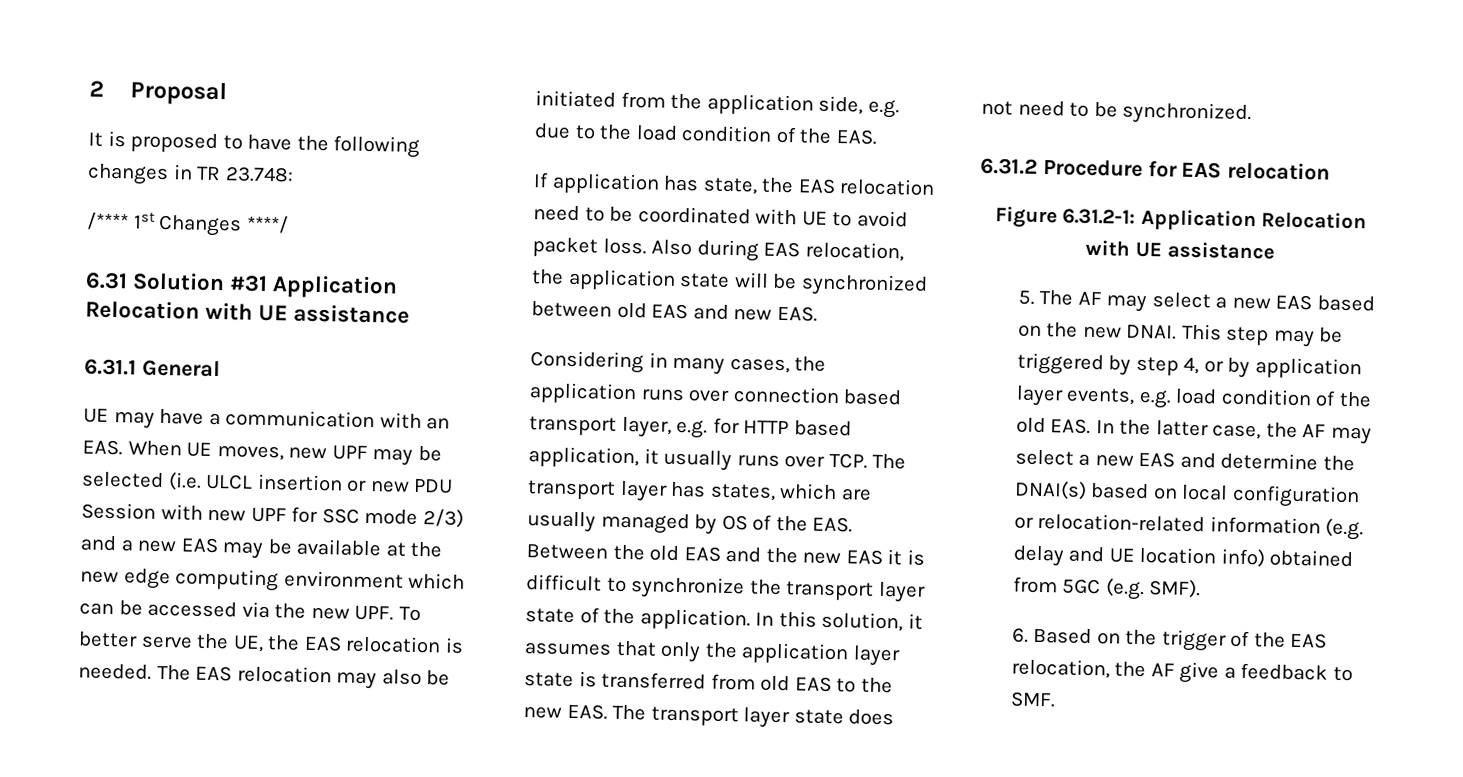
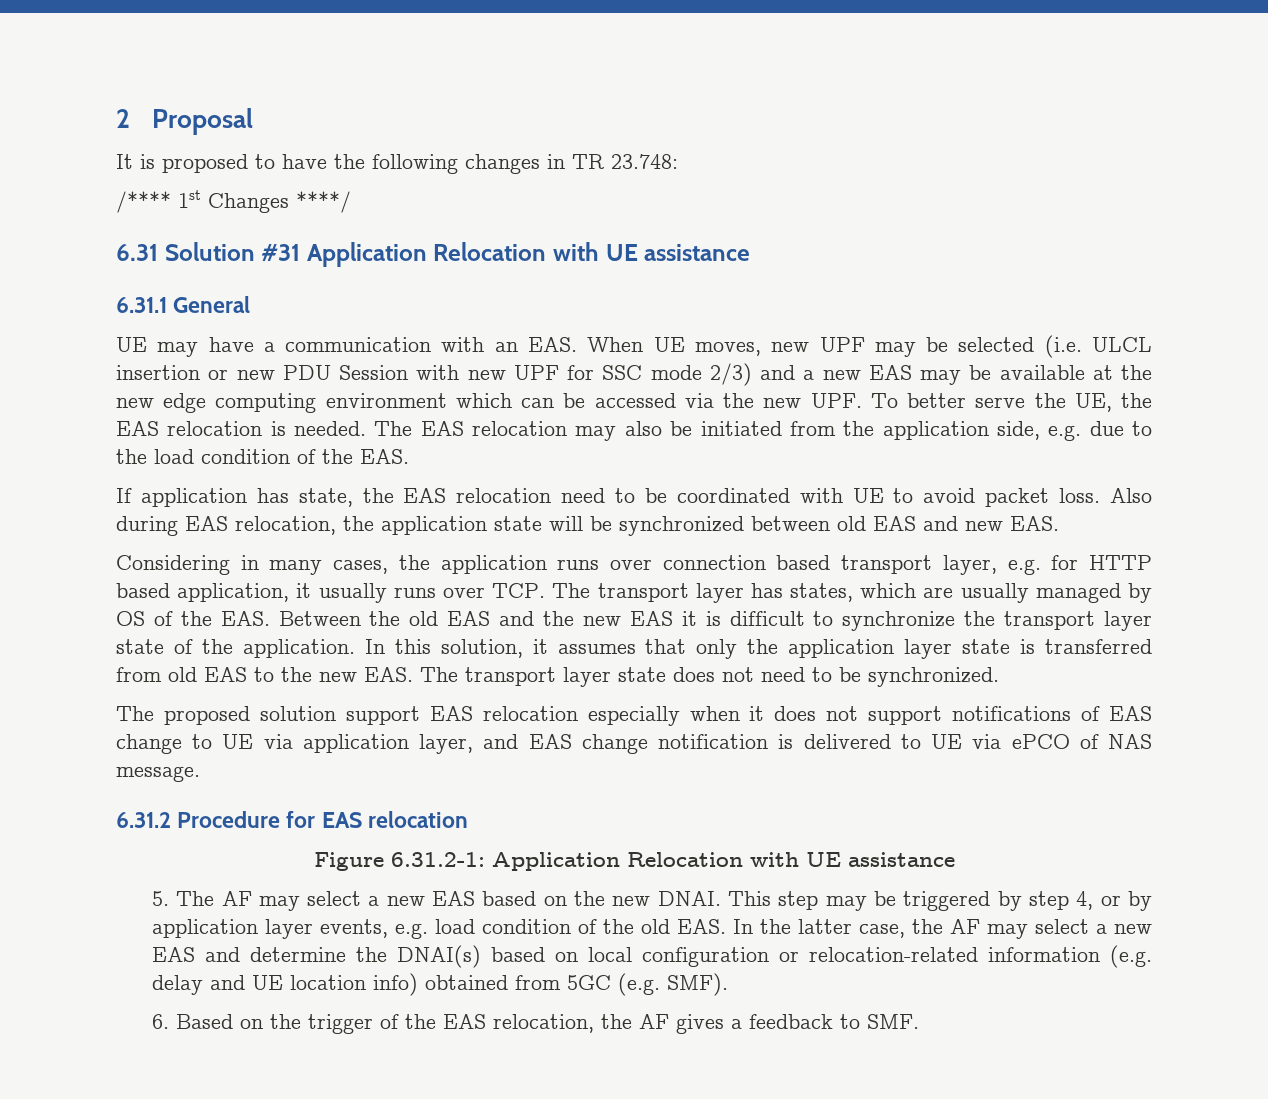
+ The proposed solution support EAS relocation especially when it does not support notifications of EAS change to UE via application layer, and EAS change notification is delivered to UE via ePCO of NAS message.
- 6. Based on the trigger of the EAS relocation, the AF give a feedback to SMF.
+ 6. Based on the trigger of the EAS relocation, the AF gives a feedback to SMF.

